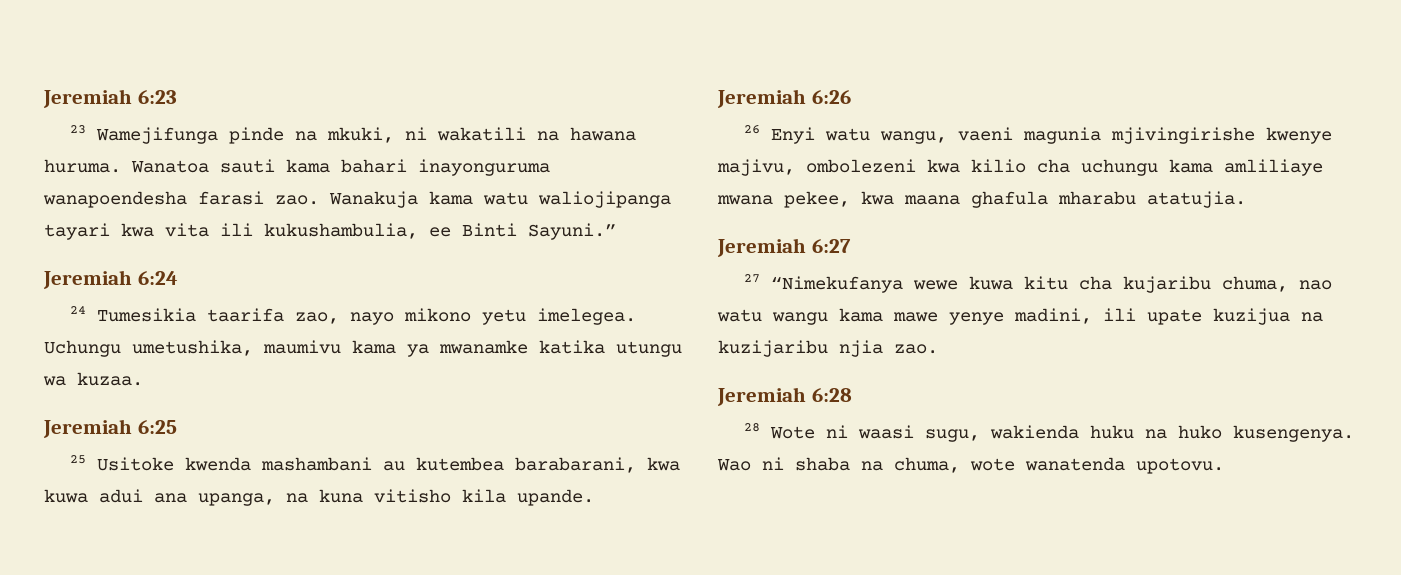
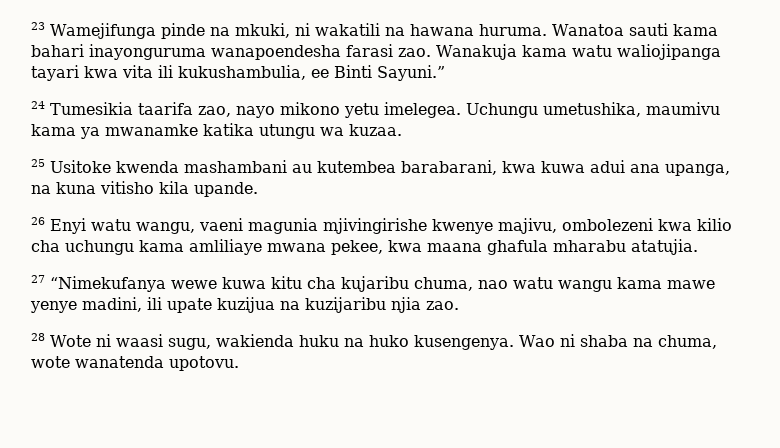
- Jeremiah 6:23
- Jeremiah 6:24
- Jeremiah 6:25
- Jeremiah 6:26
- Jeremiah 6:27
- Jeremiah 6:28

